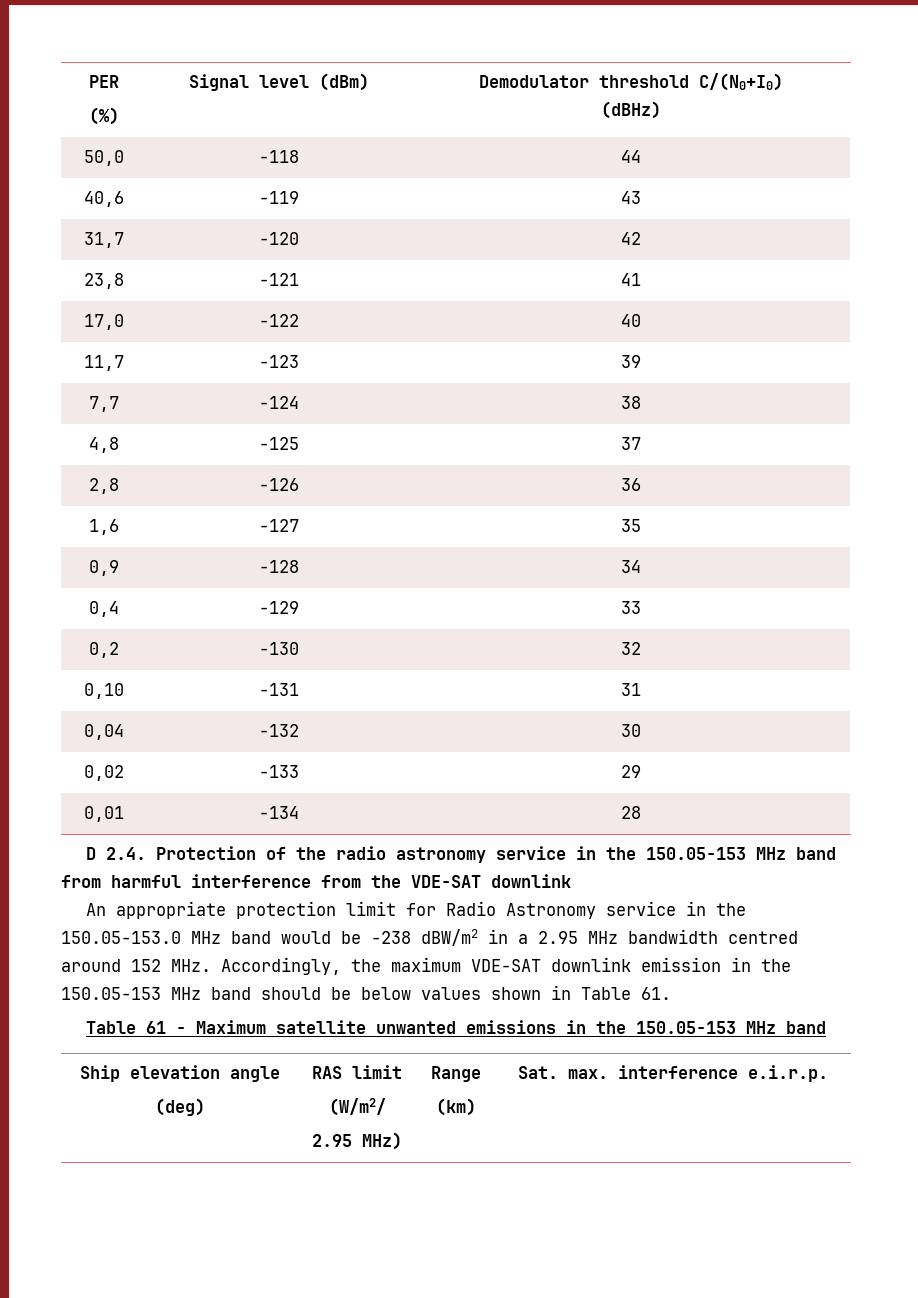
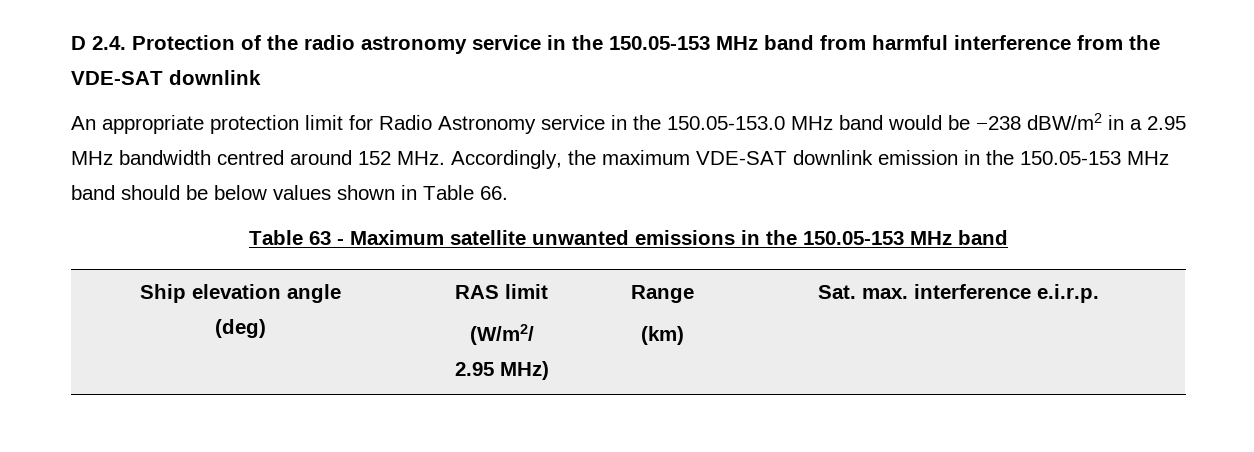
- PER
- (%) | Signal level (dBm) | Demodulator threshold C/(N0+I0)
- (dBHz)
- 50,0 | -118 | 44
- 40,6 | -119 | 43
- 31,7 | -120 | 42
- 23,8 | -121 | 41
- 17,0 | -122 | 40
- 11,7 | -123 | 39
- 7,7 | -124 | 38
- 4,8 | -125 | 37
- 2,8 | -126 | 36
- 1,6 | -127 | 35
- 0,9 | -128 | 34
- 0,4 | -129 | 33
- 0,2 | -130 | 32
- 0,10 | -131 | 31
- 0,04 | -132 | 30
- 0,02 | -133 | 29
- 0,01 | -134 | 28
- An appropriate protection limit for Radio Astronomy service in the 150.05-153.0 MHz band would be −238 dBW/m2 in a 2.95 MHz bandwidth centred around 152 MHz. Accordingly, the maximum VDE-SAT downlink emission in the 150.05-153 MHz band should be below values shown in Table 61.
- Table 61 - Maximum satellite unwanted emissions in the 150.05-153 MHz band
+ An appropriate protection limit for Radio Astronomy service in the 150.05-153.0 MHz band would be −238 dBW/m2 in a 2.95 MHz bandwidth centred around 152 MHz. Accordingly, the maximum VDE-SAT downlink emission in the 150.05-153 MHz band should be below values shown in Table 66.
+ Table 63 - Maximum satellite unwanted emissions in the 150.05-153 MHz band

